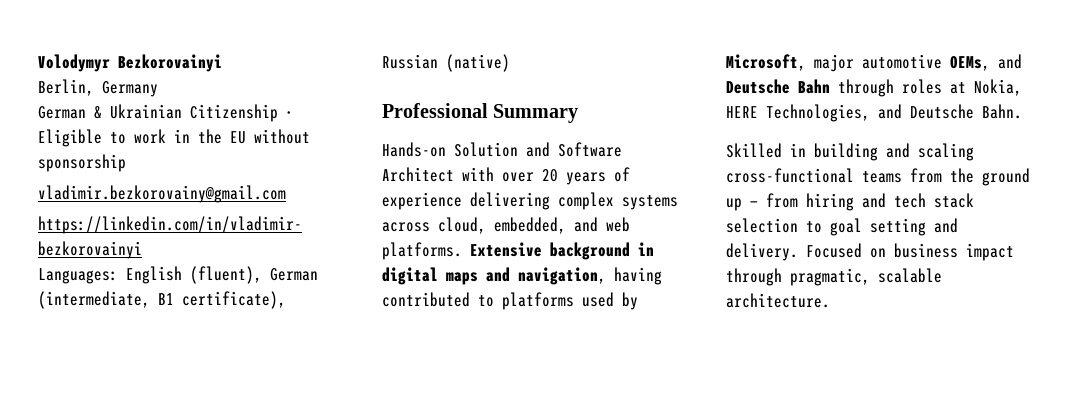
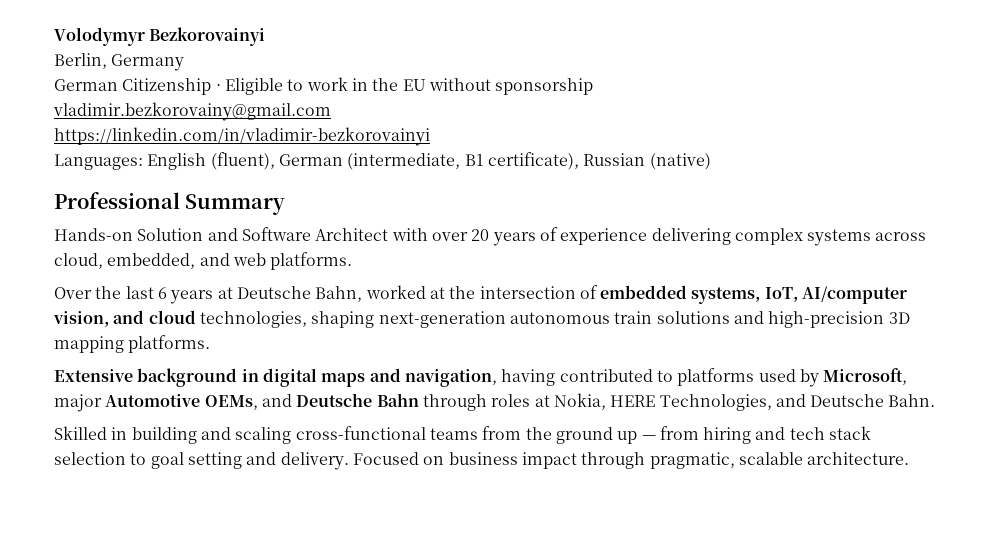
- German & Ukrainian Citizenship · Eligible to work in the EU without sponsorship
+ German Citizenship · Eligible to work in the EU without sponsorship
- Hands-on Solution and Software Architect with over 20 years of experience delivering complex systems across cloud, embedded, and web platforms. Extensive background in digital maps and navigation, having contributed to platforms used by Microsoft, major automotive OEMs, and Deutsche Bahn through roles at Nokia, HERE Technologies, and Deutsche Bahn.
+ Hands-on Solution and Software Architect with over 20 years of experience delivering complex systems across cloud, embedded, and web platforms.
+ Over the last 6 years at Deutsche Bahn, worked at the intersection of embedded systems, IoT, AI/computer vision, and cloud technologies, shaping next-generation autonomous train solutions and high-precision 3D mapping platforms.
+ Extensive background in digital maps and navigation, having contributed to platforms used by Microsoft, major Automotive OEMs, and Deutsche Bahn through roles at Nokia, HERE Technologies, and Deutsche Bahn.

